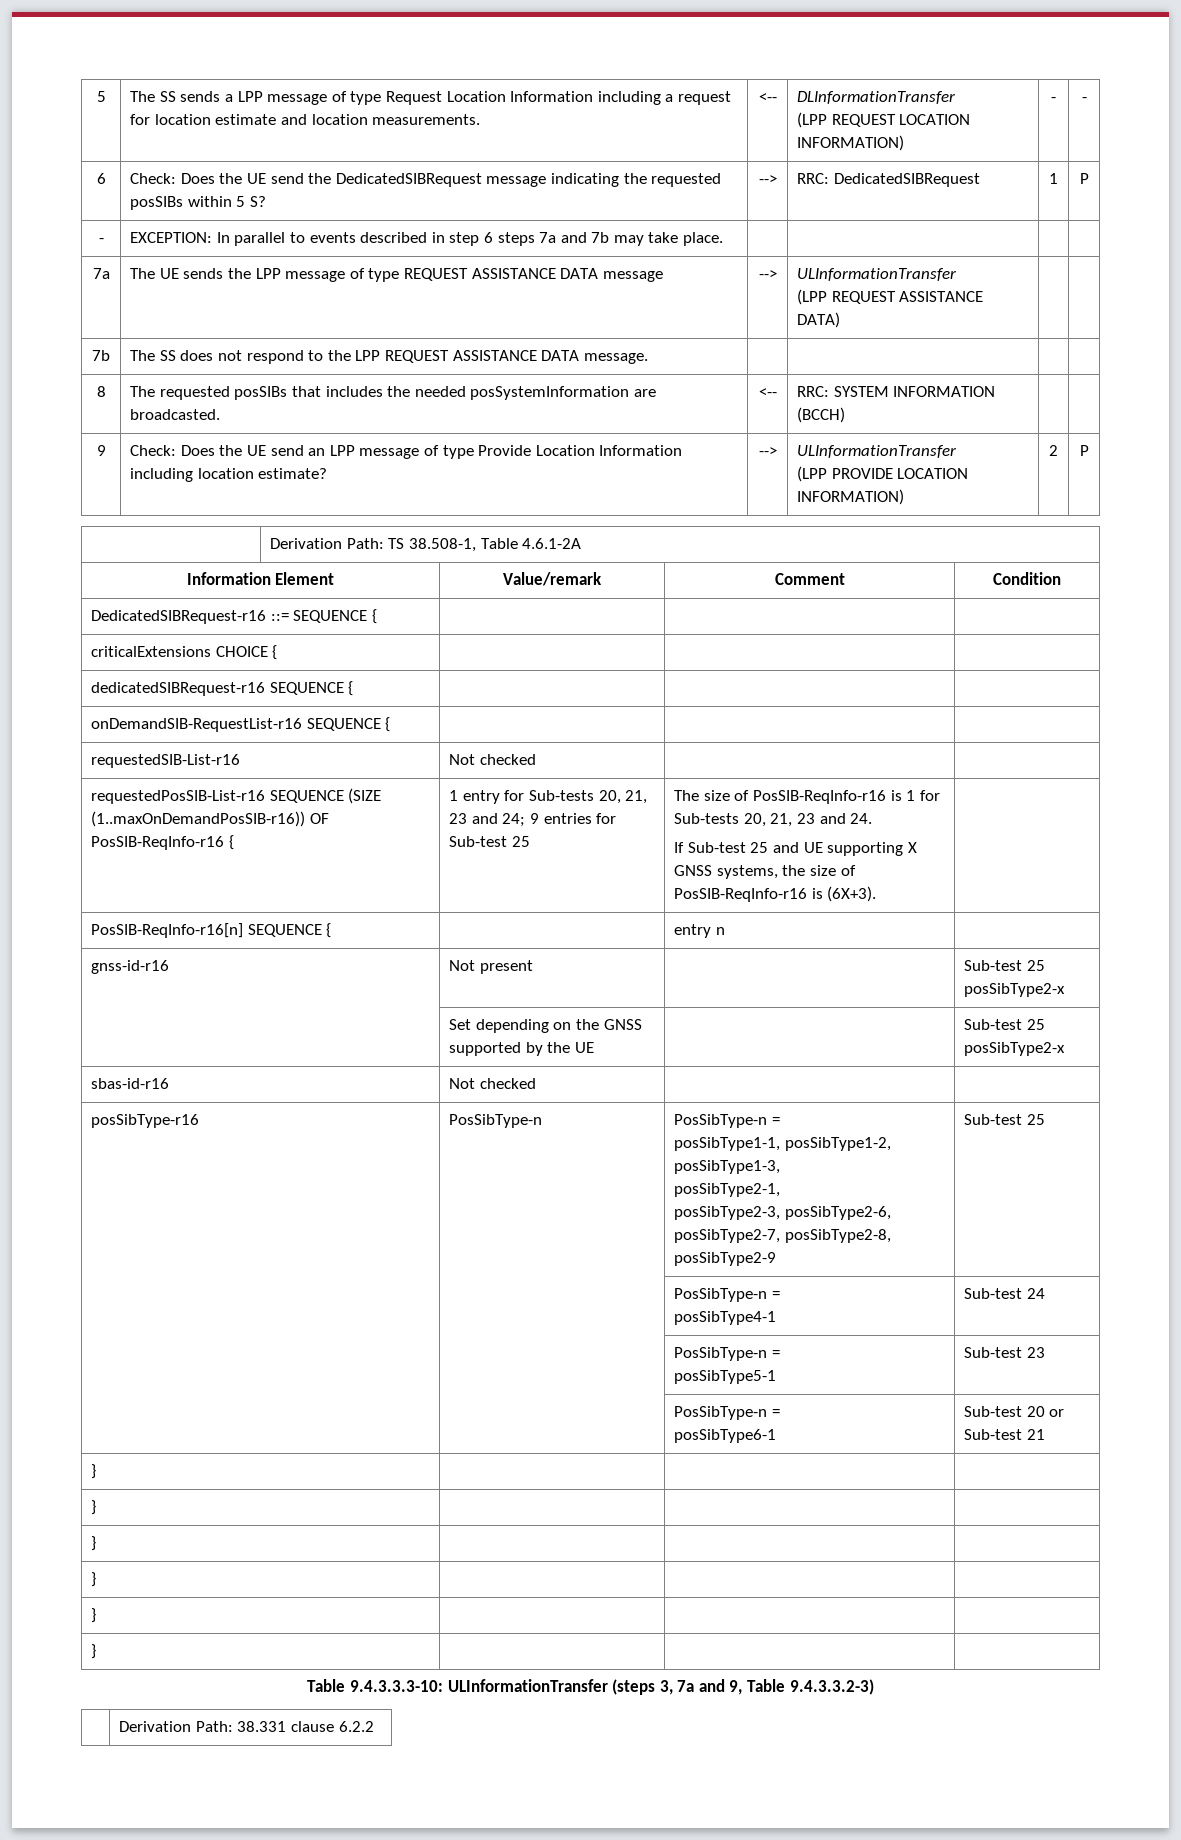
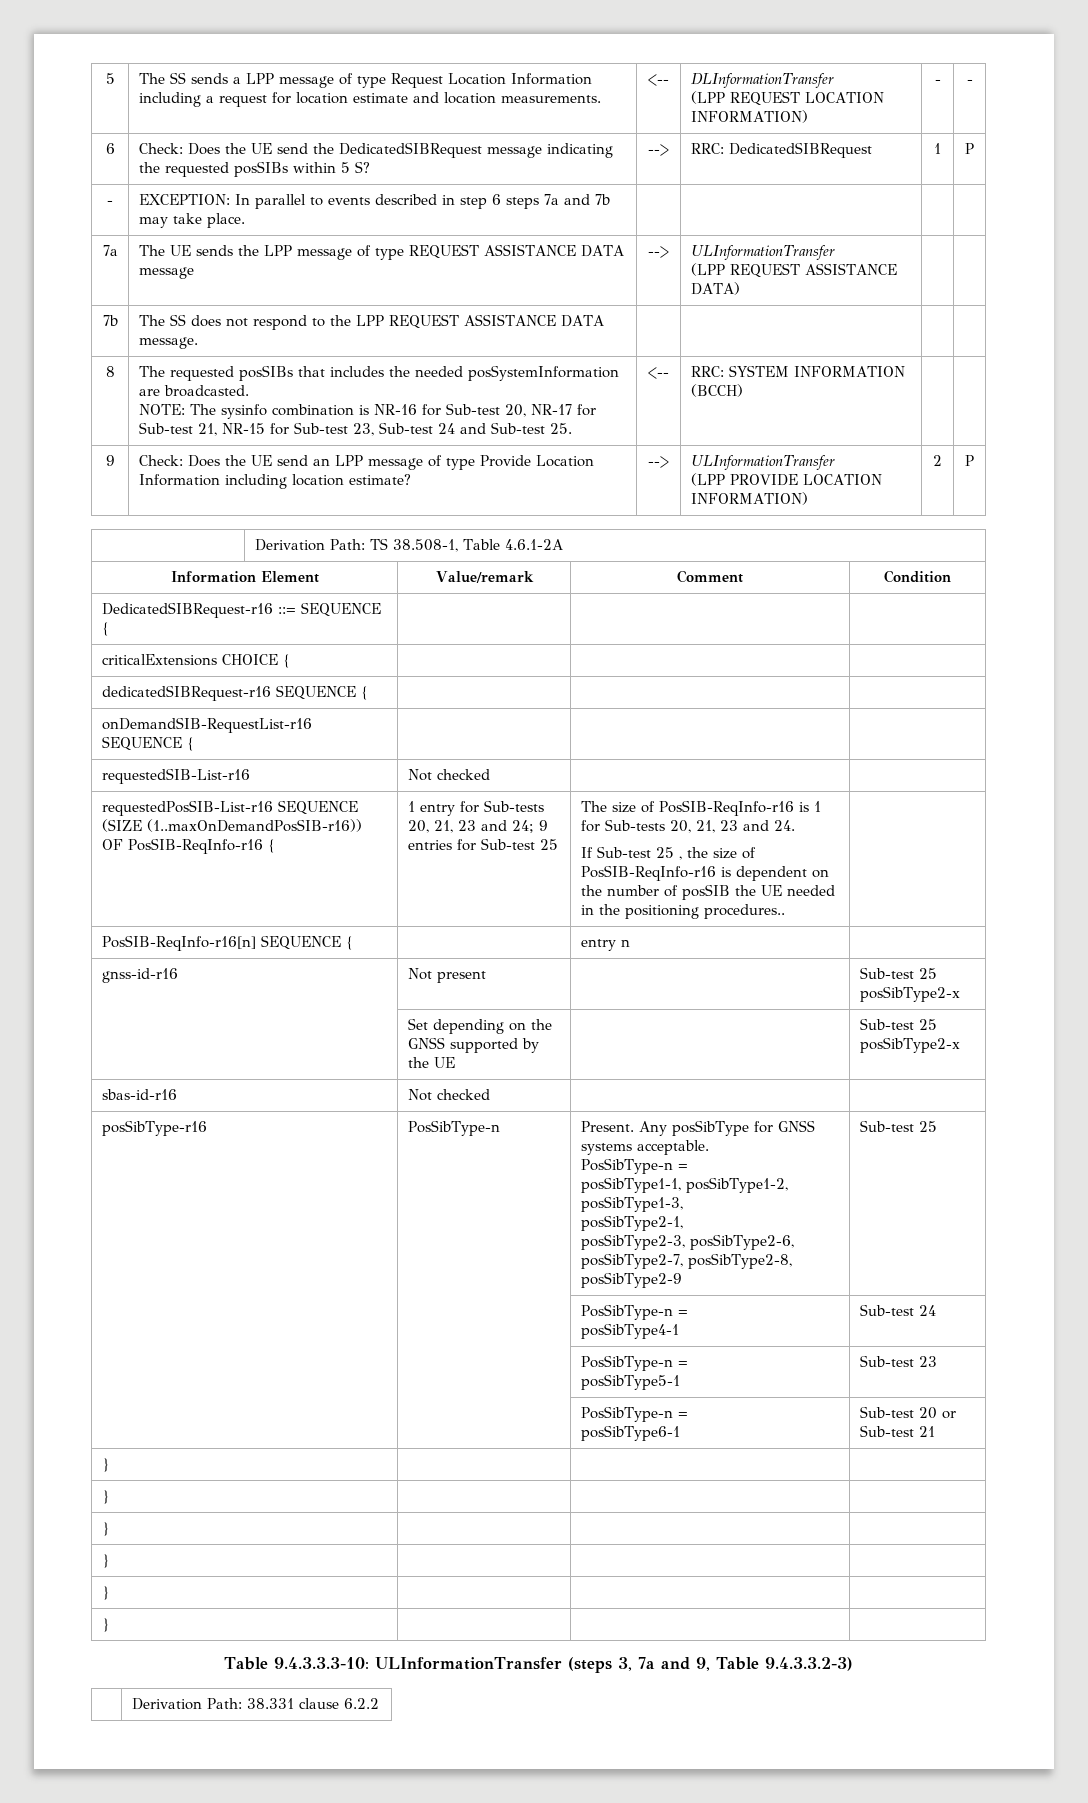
- 8 | The requested posSIBs that includes the needed posSystemInformation are broadcasted. | <-- | RRC: SYSTEM INFORMATION (BCCH) | |
+ 8 | The requested posSIBs that includes the needed posSystemInformation are broadcasted.
+ NOTE: The sysinfo combination is NR-16 for Sub-test 20, NR-17 for Sub-test 21, NR-15 for Sub-test 23, Sub-test 24 and Sub-test 25. | <-- | RRC: SYSTEM INFORMATION (BCCH) | |
- If Sub-test 25 and UE supporting X GNSS systems, the size of PosSIB-ReqInfo-r16 is (6X+3).
+ If Sub-test 25 , the size of PosSIB-ReqInfo-r16 is dependent on the number of posSIB the UE needed in the positioning procedures..
- posSibType-r16 | PosSibType-n | PosSibType-n =
+ posSibType-r16 | PosSibType-n | Present. Any posSibType for GNSS systems acceptable.
+ PosSibType-n =

